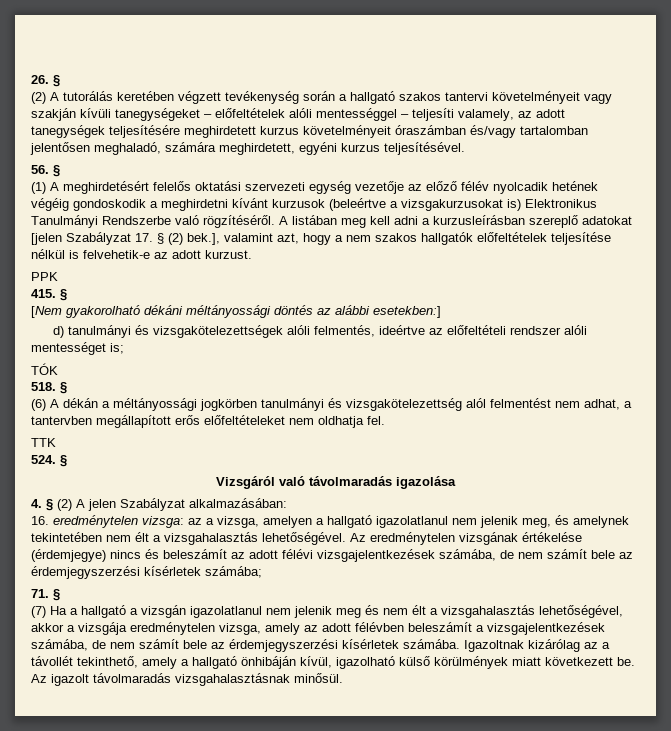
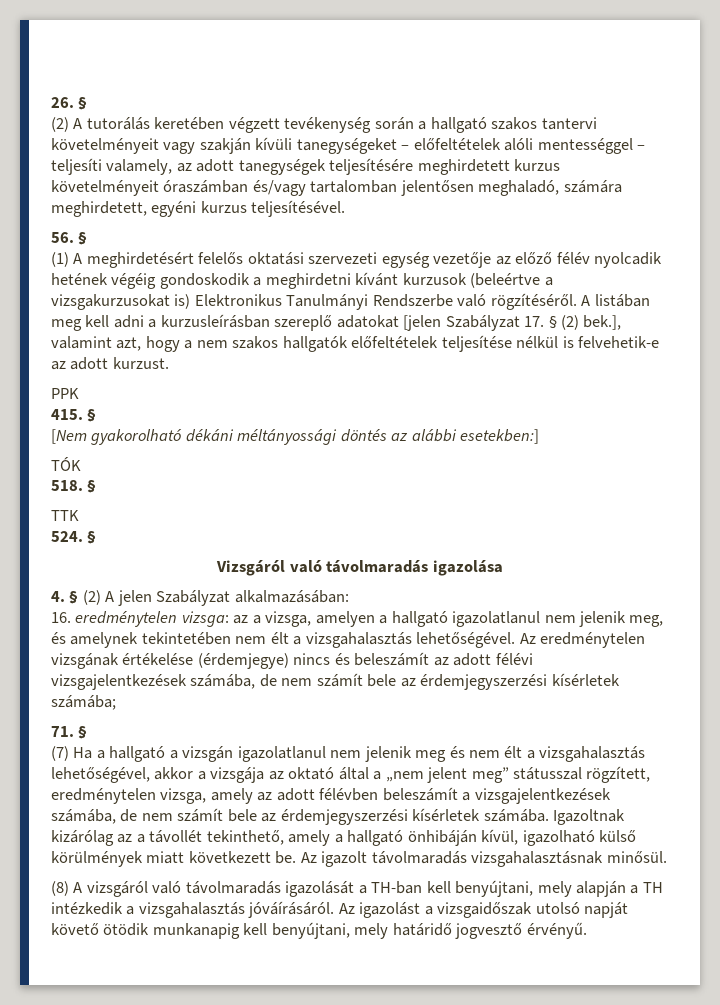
- d) tanulmányi és vizsgakötelezettségek alóli felmentés, ideértve az előfeltételi rendszer alóli mentességet is;
  TÓK
  518. §
- (6) A dékán a méltányossági jogkörben tanulmányi és vizsgakötelezettség alól felmentést nem adhat, a tantervben megállapított erős előfeltételeket nem oldhatja fel.
- (7) Ha a hallgató a vizsgán igazolatlanul nem jelenik meg és nem élt a vizsgahalasztás lehetőségével, akkor a vizsgája eredménytelen vizsga, amely az adott félévben beleszámít a vizsgajelentkezések számába, de nem számít bele az érdemjegyszerzési kísérletek számába.
+ (7) Ha a hallgató a vizsgán igazolatlanul nem jelenik meg és nem élt a vizsgahalasztás lehetőségével, akkor a vizsgája az oktató által a „nem jelent meg” státusszal rögzített, eredménytelen vizsga, amely az adott félévben beleszámít a vizsgajelentkezések számába, de nem számít bele az érdemjegyszerzési kísérletek számába.
+ (8) A vizsgáról való távolmaradás igazolását a TH-ban kell benyújtani, mely alapján a TH intézkedik a vizsgahalasztás jóváírásáról. Az igazolást a vizsgaidőszak utolsó napját követő ötödik munkanapig kell benyújtani, mely határidő jogvesztő érvényű.

